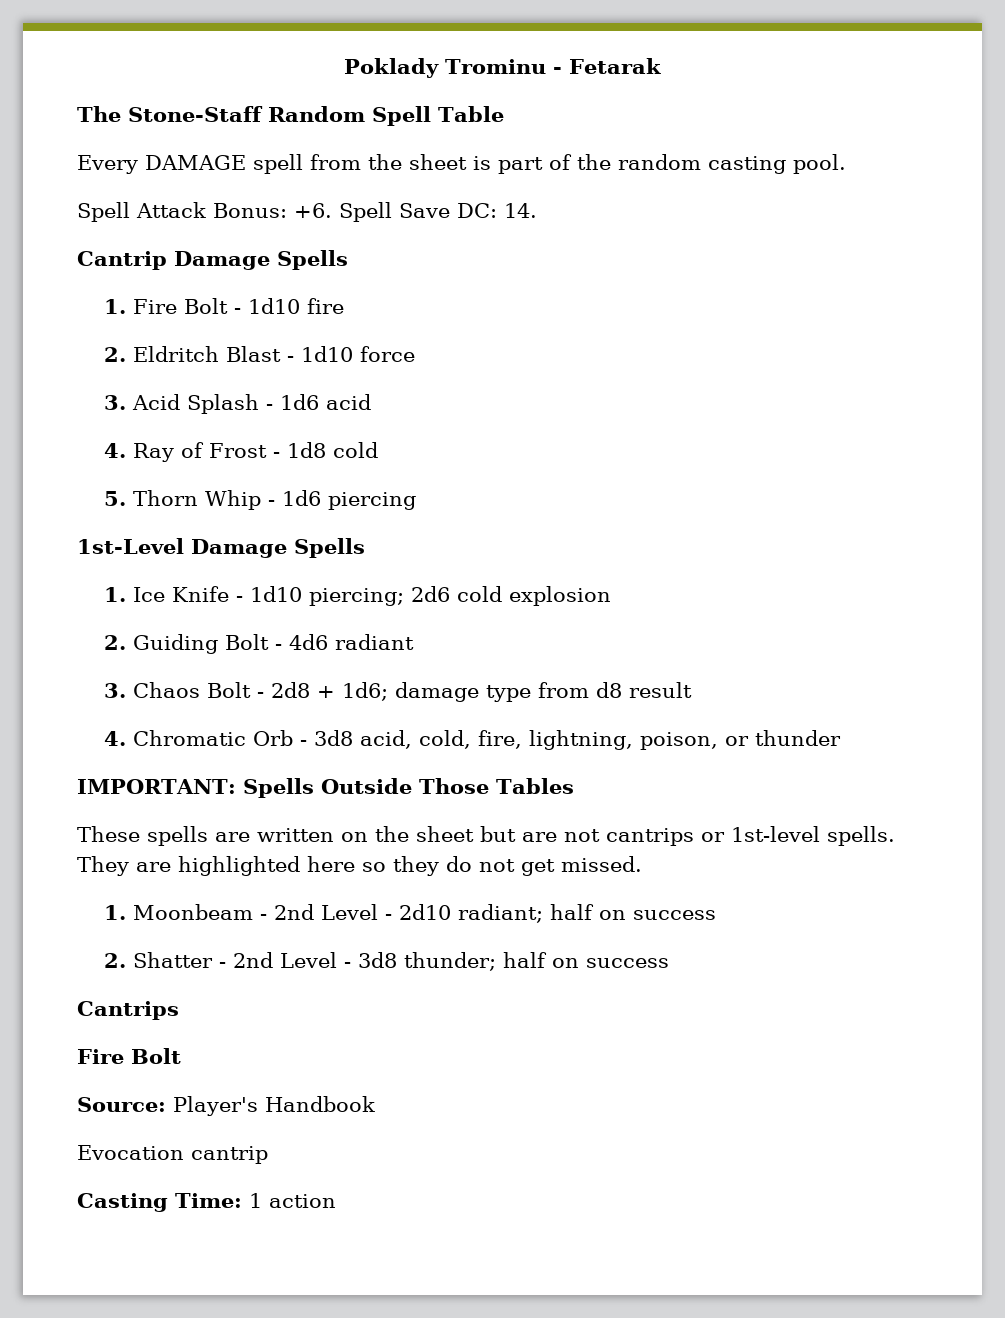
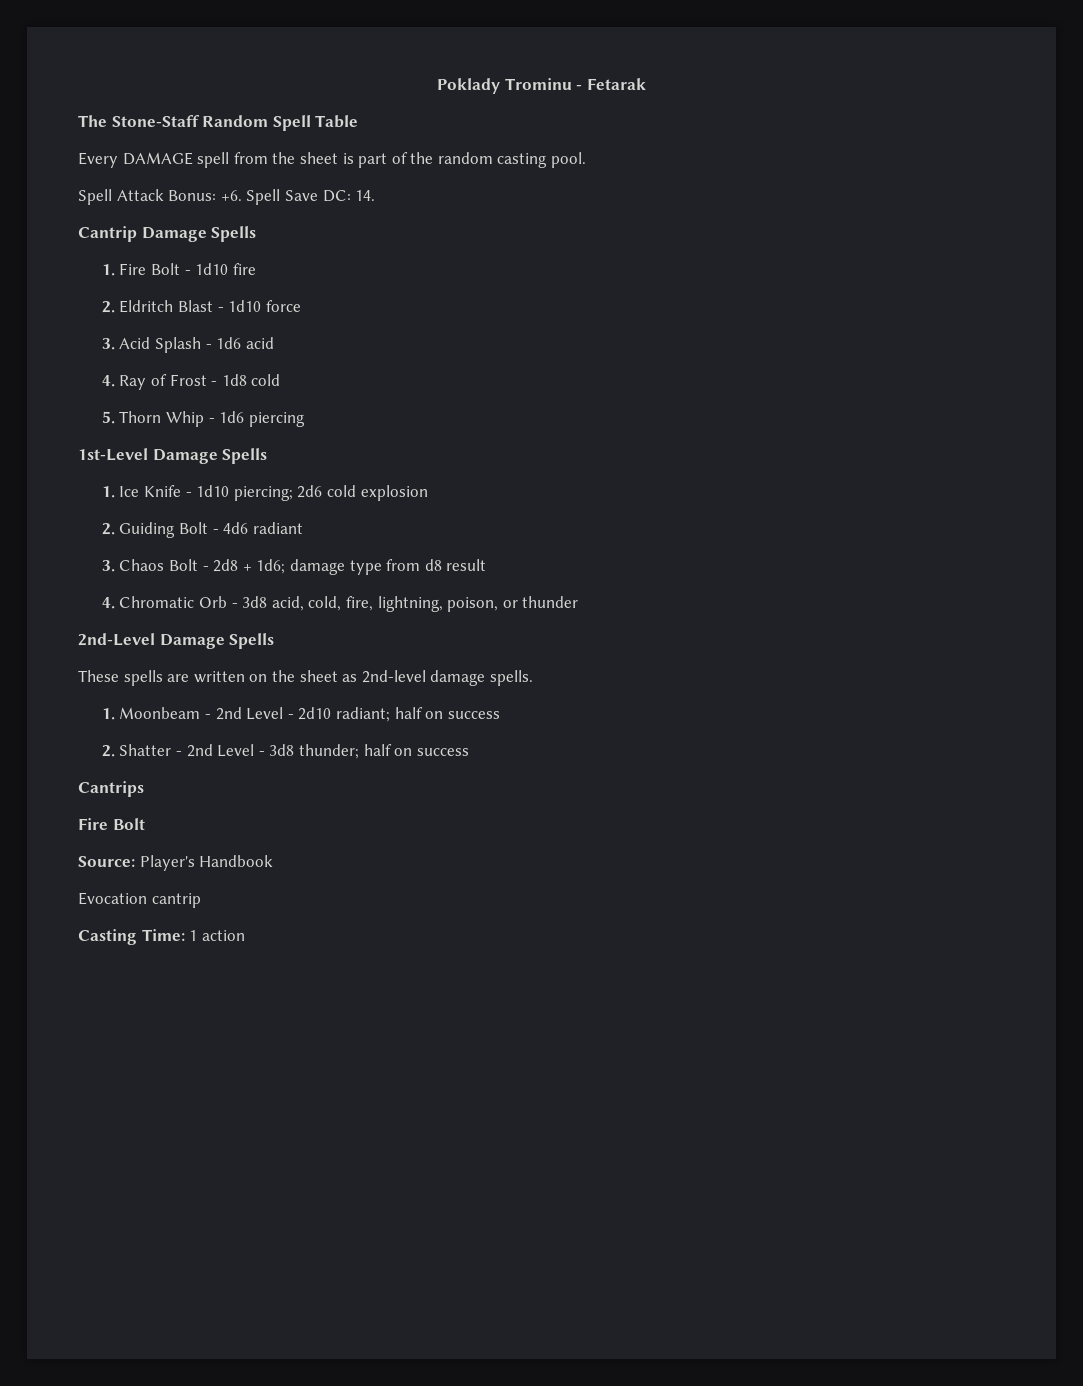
- IMPORTANT: Spells Outside Those Tables
+ 2nd-Level Damage Spells
- These spells are written on the sheet but are not cantrips or 1st-level spells. They are highlighted here so they do not get missed.
+ These spells are written on the sheet as 2nd-level damage spells.

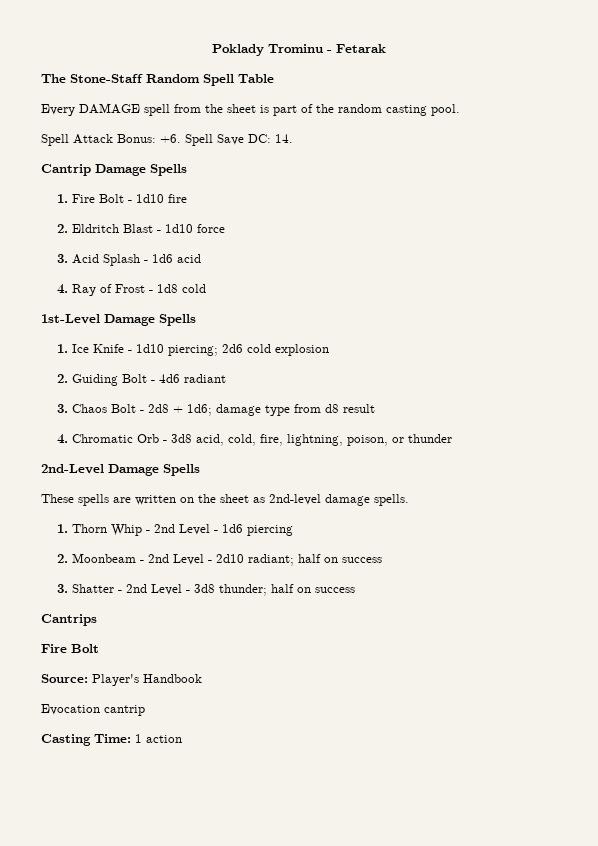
- 5. Thorn Whip - 1d6 piercing
- 1. Moonbeam - 2nd Level - 2d10 radiant; half on success
+ 1. Thorn Whip - 2nd Level - 1d6 piercing
+ 2. Moonbeam - 2nd Level - 2d10 radiant; half on success
- 2. Shatter - 2nd Level - 3d8 thunder; half on success
+ 3. Shatter - 2nd Level - 3d8 thunder; half on success

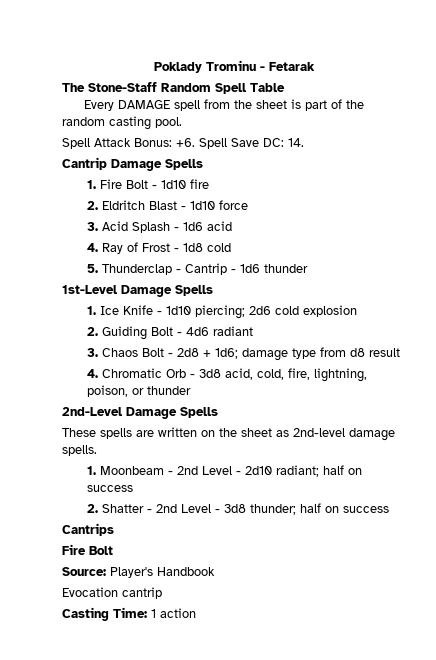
+ 5. Thunderclap - Cantrip - 1d6 thunder
- 1. Thorn Whip - 2nd Level - 1d6 piercing
- 2. Moonbeam - 2nd Level - 2d10 radiant; half on success
+ 1. Moonbeam - 2nd Level - 2d10 radiant; half on success
- 3. Shatter - 2nd Level - 3d8 thunder; half on success
+ 2. Shatter - 2nd Level - 3d8 thunder; half on success

